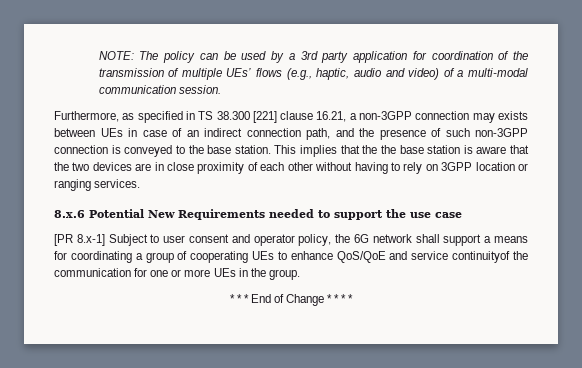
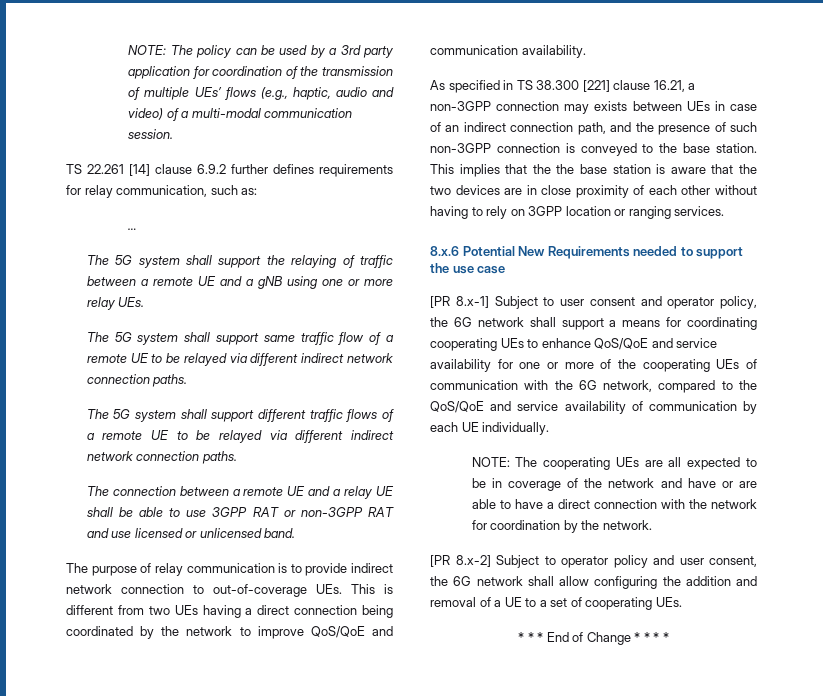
- Furthermore, as specified in TS 38.300 [221] clause 16.21, a non-3GPP connection may exists between UEs in case of an indirect connection path, and the presence of such non-3GPP connection is conveyed to the base station.
+ TS 22.261 [14] clause 6.9.2 further defines requirements for relay communication, such as:
+ …
+ The 5G system shall support the relaying of traffic between a remote UE and a gNB using one or more relay UEs.
+ The 5G system shall support same traffic flow of a remote UE to be relayed via different indirect network connection paths.
+ The 5G system shall support different traffic flows of a remote UE to be relayed via different indirect network connection paths.
+ The connection between a remote UE and a relay UE shall be able to use 3GPP RAT or non-3GPP RAT and use licensed or unlicensed band.
+ The purpose of relay communication is to provide indirect network connection to out-of-coverage UEs. This is different from two UEs having a direct connection being coordinated by the network to improve QoS/QoE and communication availability.
+ As specified in TS 38.300 [221] clause 16.21, a non-3GPP connection may exists between UEs in case of an indirect connection path, and the presence of such non-3GPP connection is conveyed to the base station.
- [PR 8.x-1] Subject to user consent and operator policy, the 6G network shall support a means for coordinating a group of cooperating UEs to enhance QoS/QoE and service continuityof the communication for one or more UEs in the group.
+ [PR 8.x-1] Subject to user consent and operator policy, the 6G network shall support a means for coordinating cooperating UEs to enhance QoS/QoE and service availability for one or more of the cooperating UEs of communication with the 6G network, compared to the QoS/QoE and service availability of communication by each UE individually.
+ NOTE: The cooperating UEs are all expected to be in coverage of the network and have or are able to have a direct connection with the network for coordination by the network.
+ [PR 8.x-2] Subject to operator policy and user consent, the 6G network shall allow configuring the addition and removal of a UE to a set of cooperating UEs.

